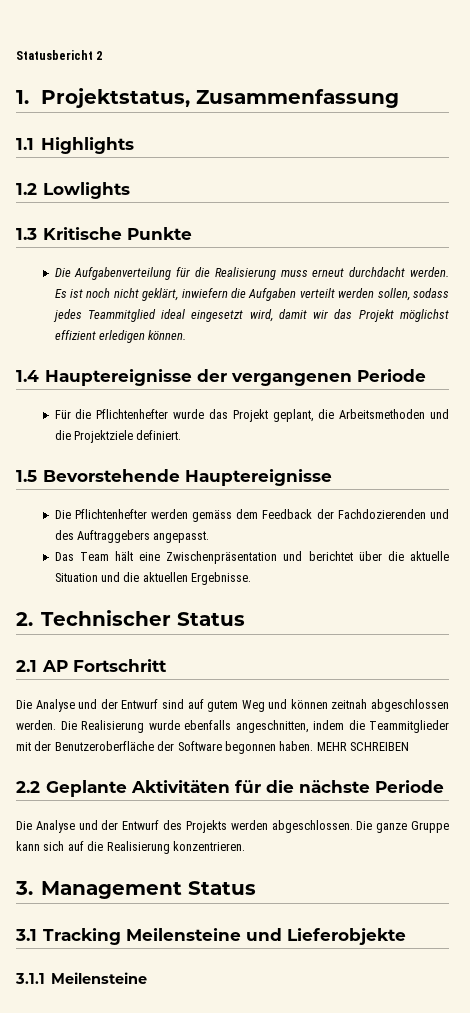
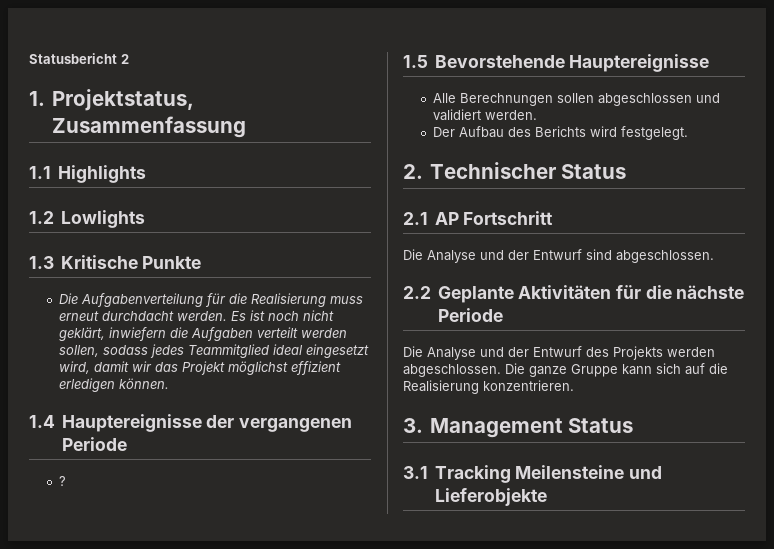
- Für die Pflichtenhefter wurde das Projekt geplant, die Arbeitsmethoden und die Projektziele definiert.
+ ?
  1.5 Bevorstehende Hauptereignisse
- Die Pflichtenhefter werden gemäss dem Feedback der Fachdozierenden und des Auftraggebers angepasst.
- Das Team hält eine Zwischenpräsentation und berichtet über die aktuelle Situation und die aktuellen Ergebnisse.
+ Alle Berechnungen sollen abgeschlossen und validiert werden.
+ Der Aufbau des Berichts wird festgelegt.
- Die Analyse und der Entwurf sind auf gutem Weg und können zeitnah abgeschlossen werden. Die Realisierung wurde ebenfalls angeschnitten, indem die Teammitglieder mit der Benutzeroberfläche der Software begonnen haben. MEHR SCHREIBEN
+ Die Analyse und der Entwurf sind abgeschlossen.
- 3.1.1 Meilensteine

